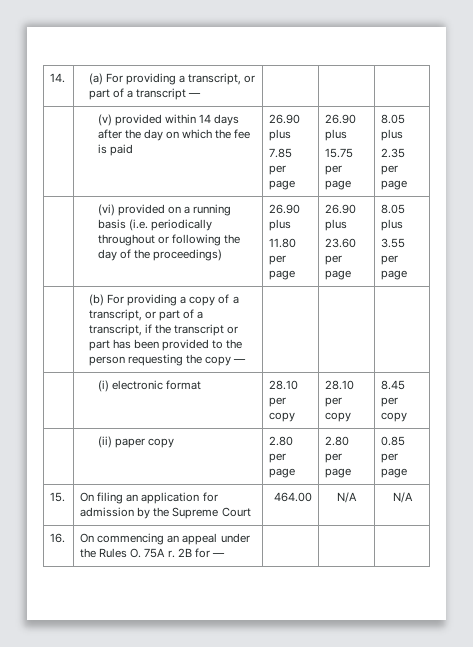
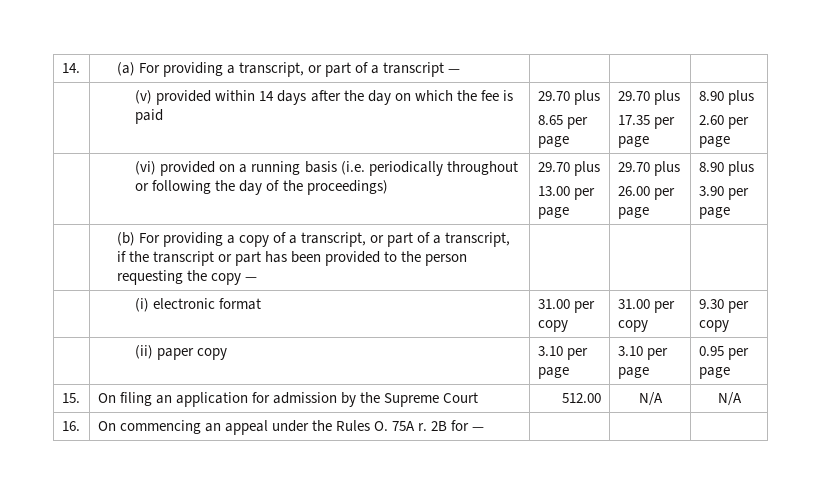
- | (v) provided within 14 days after the day on which the fee is paid | 26.90 plus
- 7.85 per page | 26.90 plus
- 15.75 per page | 8.05 plus
- 2.35 per page
+ | (v) provided within 14 days after the day on which the fee is paid | 29.70 plus
+ 8.65 per page | 29.70 plus
+ 17.35 per page | 8.90 plus
+ 2.60 per page
- | (vi) provided on a running basis (i.e. periodically throughout or following the day of the proceedings) | 26.90 plus
- 11.80 per page | 26.90 plus
- 23.60 per page | 8.05 plus
- 3.55 per page
+ | (vi) provided on a running basis (i.e. periodically throughout or following the day of the proceedings) | 29.70 plus
+ 13.00 per page | 29.70 plus
+ 26.00 per page | 8.90 plus
+ 3.90 per page
- | (i) electronic format | 28.10 per copy | 28.10 per copy | 8.45 per copy
+ | (i) electronic format | 31.00 per copy | 31.00 per copy | 9.30 per copy
- | (ii) paper copy | 2.80 per page | 2.80 per page | 0.85 per page
+ | (ii) paper copy | 3.10 per page | 3.10 per page | 0.95 per page
- 15. | On filing an application for admission by the Supreme Court | 464.00 | N/A | N/A
+ 15. | On filing an application for admission by the Supreme Court | 512.00 | N/A | N/A

